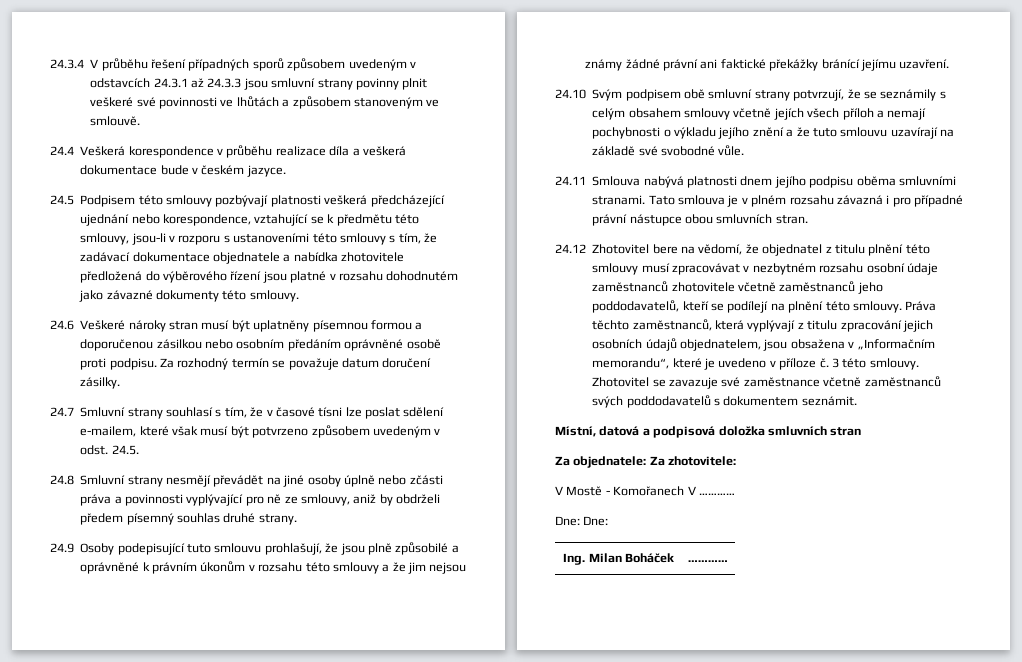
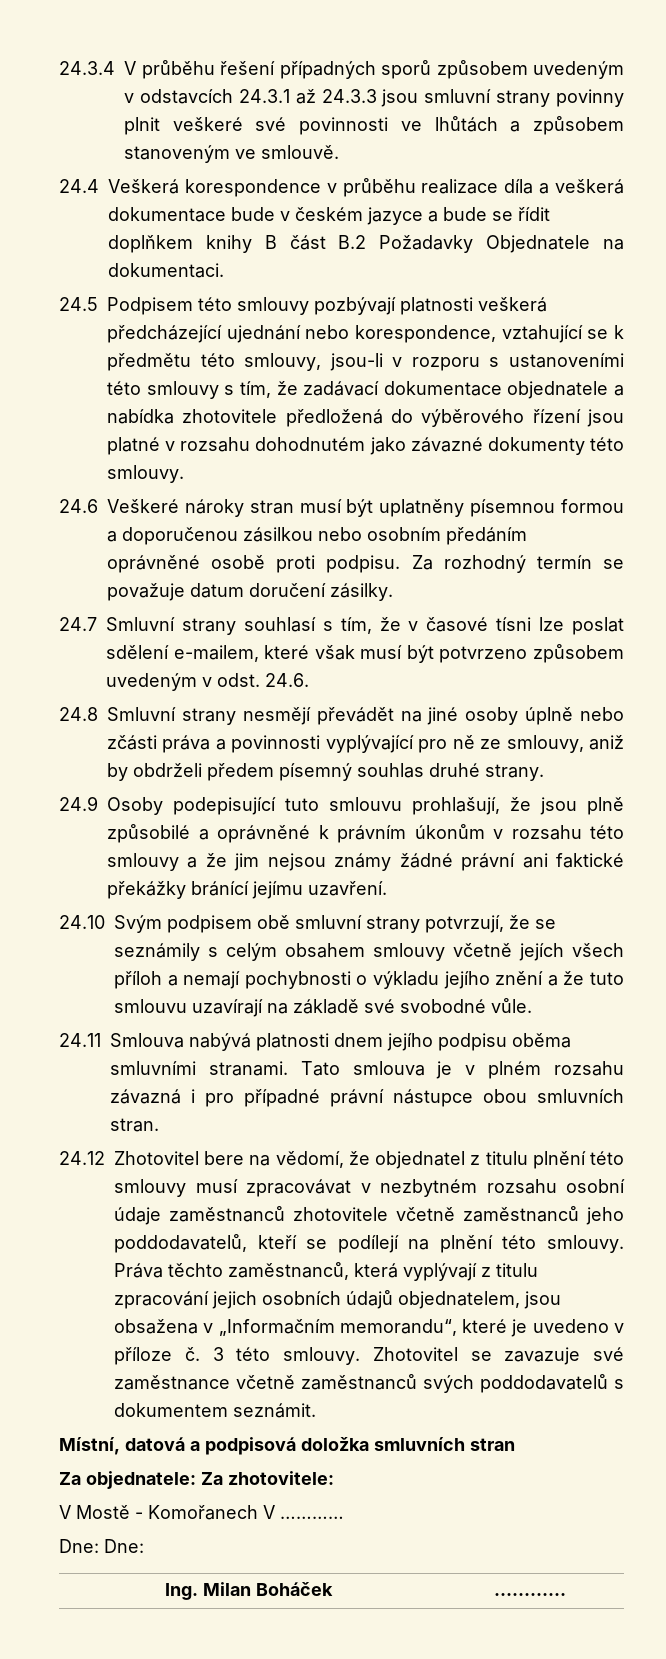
- 24.4 Veškerá korespondence v průběhu realizace díla a veškerá dokumentace bude v českém jazyce.
+ 24.4 Veškerá korespondence v průběhu realizace díla a veškerá dokumentace bude v českém jazyce a bude se řídit doplňkem knihy B část B.2 Požadavky Objednatele na dokumentaci.
- 24.7 Smluvní strany souhlasí s tím, že v časové tísni lze poslat sdělení e-mailem, které však musí být potvrzeno způsobem uvedeným v odst. 24.5.
+ 24.7 Smluvní strany souhlasí s tím, že v časové tísni lze poslat sdělení e-mailem, které však musí být potvrzeno způsobem uvedeným v odst. 24.6.

